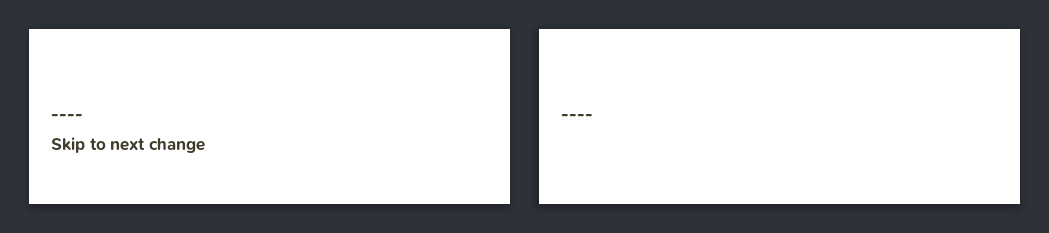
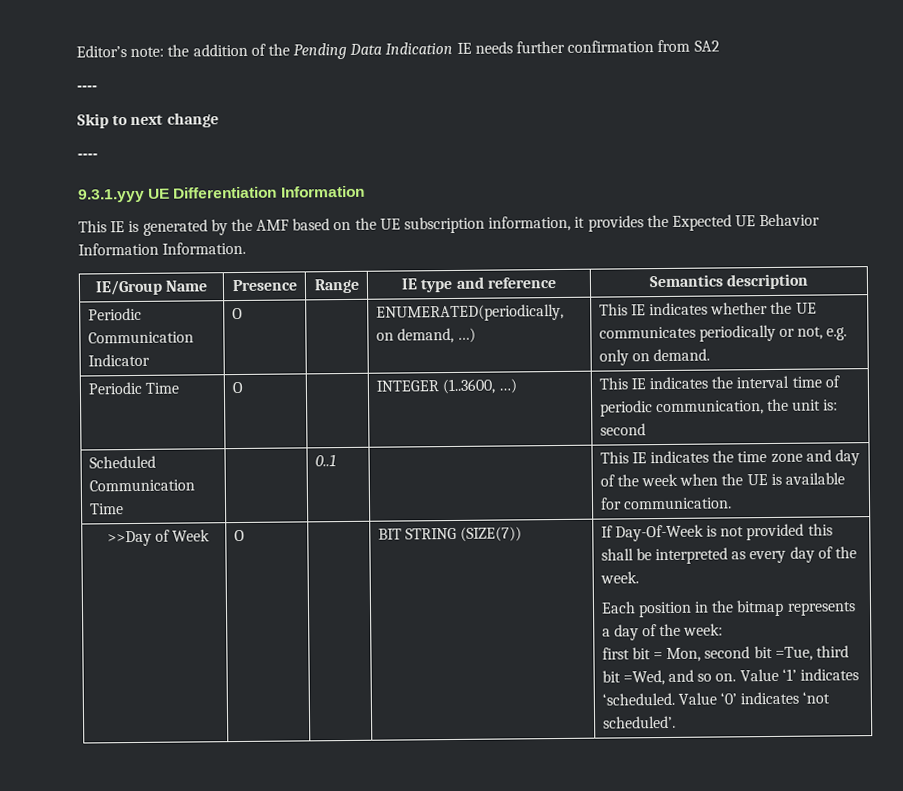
+ Editor’s note: the addition of the Pending Data Indication IE needs further confirmation from SA2
+ 9.3.1.yyy UE Differentiation Information
+ This IE is generated by the AMF based on the UE subscription information, it provides the Expected UE Behavior Information Information.
+ IE/Group Name | Presence | Range | IE type and reference | Semantics description
+ Periodic Communication Indicator | O | | ENUMERATED(periodically, on demand, …) | This IE indicates whether the UE communicates periodically or not, e.g. only on demand.
+ Periodic Time | O | | INTEGER (1..3600, …) | This IE indicates the interval time of periodic communication, the unit is: second
+ Scheduled Communication Time | | 0..1 | | This IE indicates the time zone and day of the week when the UE is available for communication.
+ >>Day of Week | O | | BIT STRING (SIZE(7)) | If Day-Of-Week is not provided this shall be interpreted as every day of the week.
+ Each position in the bitmap represents a day of the week:
+ first bit = Mon, second bit =Tue, third bit =Wed, and so on. Value ‘1’ indicates ‘scheduled. Value ‘0’ indicates ‘not scheduled’.

